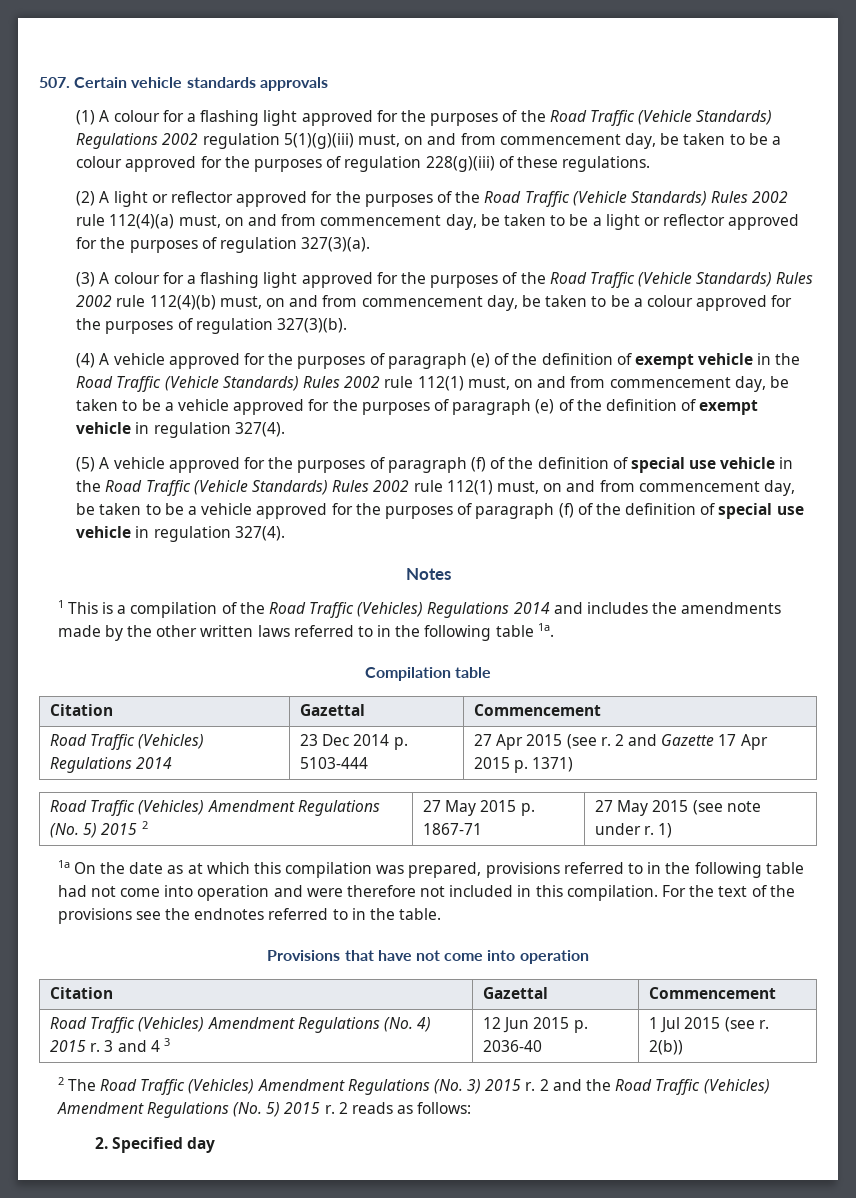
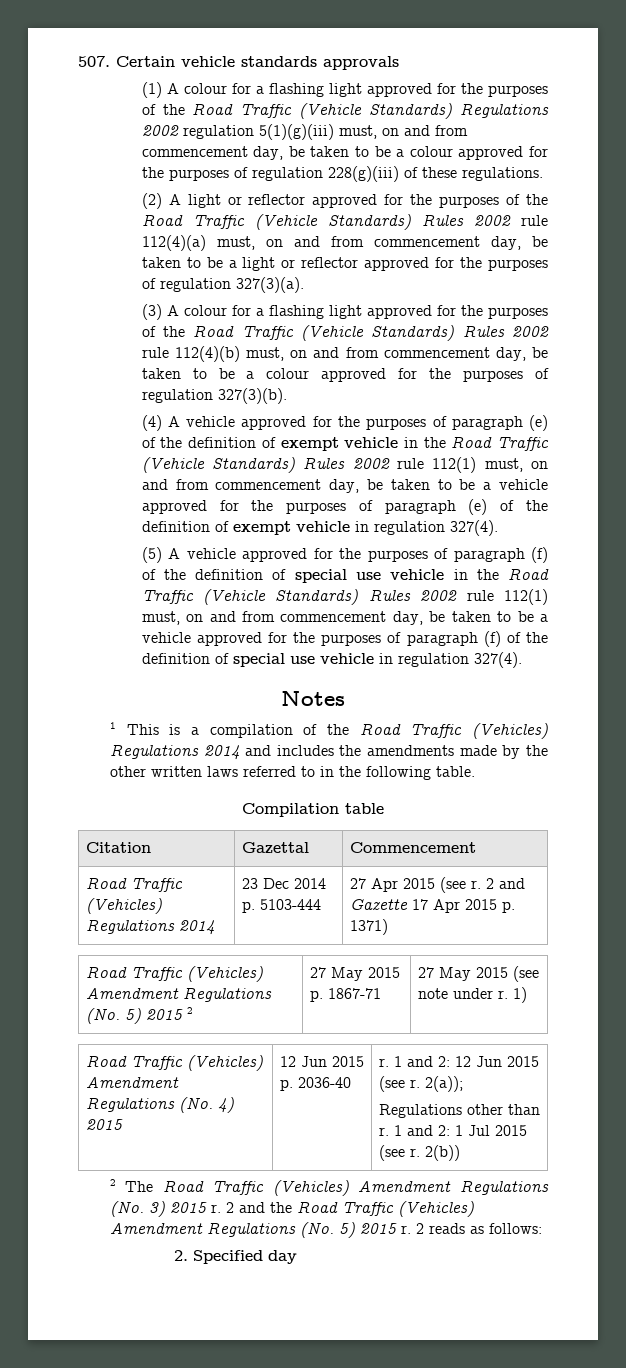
- 1 This is a compilation of the Road Traffic (Vehicles) Regulations 2014 and includes the amendments made by the other written laws referred to in the following table 1a.
+ 1 This is a compilation of the Road Traffic (Vehicles) Regulations 2014 and includes the amendments made by the other written laws referred to in the following table.
- 1a On the date as at which this compilation was prepared, provisions referred to in the following table had not come into operation and were therefore not included in this compilation. For the text of the provisions see the endnotes referred to in the table.
- Provisions that have not come into operation
- Citation | Gazettal | Commencement
- Road Traffic (Vehicles) Amendment Regulations (No. 4) 2015 r. 3 and 4 3 | 12 Jun 2015 p. 2036-40 | 1 Jul 2015 (see r. 2(b))
+ Road Traffic (Vehicles) Amendment Regulations (No. 4) 2015 | 12 Jun 2015 p. 2036-40 | r. 1 and 2: 12 Jun 2015 (see r. 2(a));
+ Regulations other than r. 1 and 2: 1 Jul 2015 (see r. 2(b))

